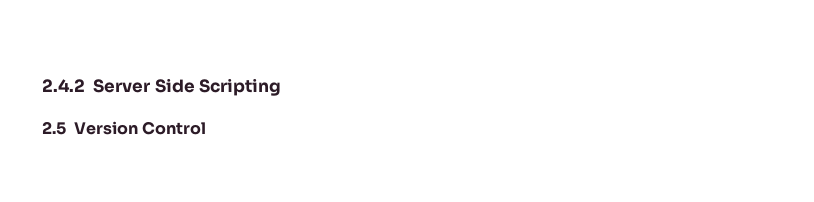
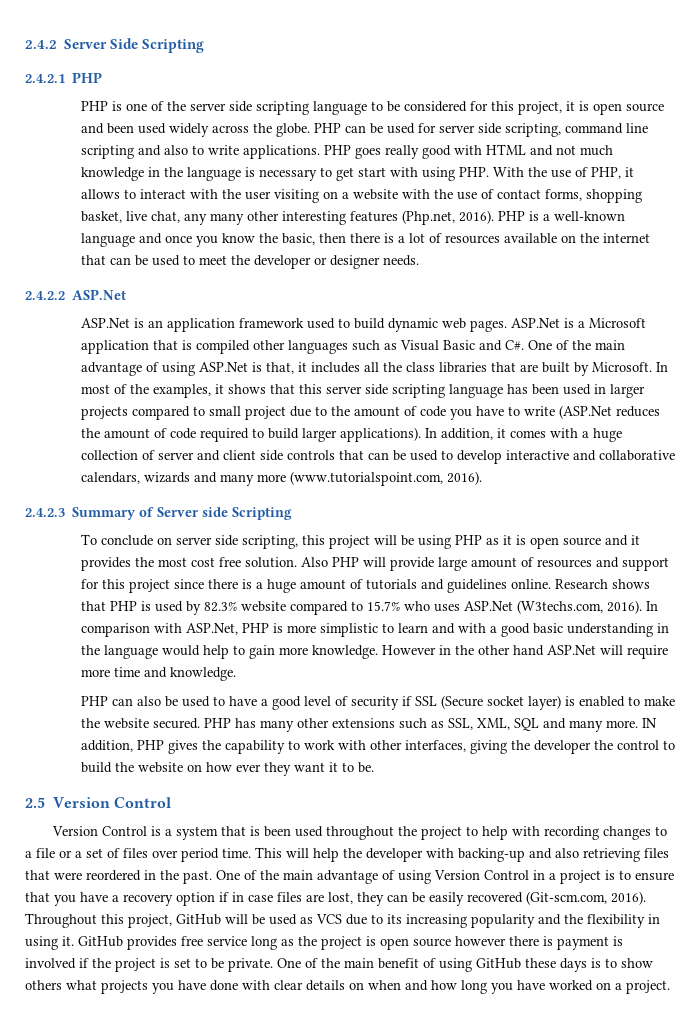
+ 2.4.2.1 PHP
+ PHP is one of the server side scripting language to be considered for this project, it is open source and been used widely across the globe. PHP can be used for server side scripting, command line scripting and also to write applications. PHP goes really good with HTML and not much knowledge in the language is necessary to get start with using PHP. With the use of PHP, it allows to interact with the user visiting on a website with the use of contact forms, shopping basket, live chat, any many other interesting features (Php.net, 2016). PHP is a well-known language and once you know the basic, then there is a lot of resources available on the internet that can be used to meet the developer or designer needs.
+ 2.4.2.2 ASP.Net
+ ASP.Net is an application framework used to build dynamic web pages. ASP.Net is a Microsoft application that is compiled other languages such as Visual Basic and C#. One of the main advantage of using ASP.Net is that, it includes all the class libraries that are built by Microsoft. In most of the examples, it shows that this server side scripting language has been used in larger projects compared to small project due to the amount of code you have to write (ASP.Net reduces the amount of code required to build larger applications). In addition, it comes with a huge collection of server and client side controls that can be used to develop interactive and collaborative calendars, wizards and many more (www.tutorialspoint.com, 2016).
+ 2.4.2.3 Summary of Server side Scripting
+ To conclude on server side scripting, this project will be using PHP as it is open source and it provides the most cost free solution. Also PHP will provide large amount of resources and support for this project since there is a huge amount of tutorials and guidelines online. Research shows that PHP is used by 82.3% website compared to 15.7% who uses ASP.Net (W3techs.com, 2016). In comparison with ASP.Net, PHP is more simplistic to learn and with a good basic understanding in the language would help to gain more knowledge. However in the other hand ASP.Net will require more time and knowledge.
+ PHP can also be used to have a good level of security if SSL (Secure socket layer) is enabled to make the website secured. PHP has many other extensions such as SSL, XML, SQL and many more. IN addition, PHP gives the capability to work with other interfaces, giving the developer the control to build the website on how ever they want it to be.
  2.5 Version Control
+ Version Control is a system that is been used throughout the project to help with recording changes to a file or a set of files over period time. This will help the developer with backing-up and also retrieving files that were reordered in the past. One of the main advantage of using Version Control in a project is to ensure that you have a recovery option if in case files are lost, they can be easily recovered (Git-scm.com, 2016). Throughout this project, GitHub will be used as VCS due to its increasing popularity and the flexibility in using it. GitHub provides free service long as the project is open source however there is payment is involved if the project is set to be private. One of the main benefit of using GitHub these days is to show others what projects you have done with clear details on when and how long you have worked on a project.

